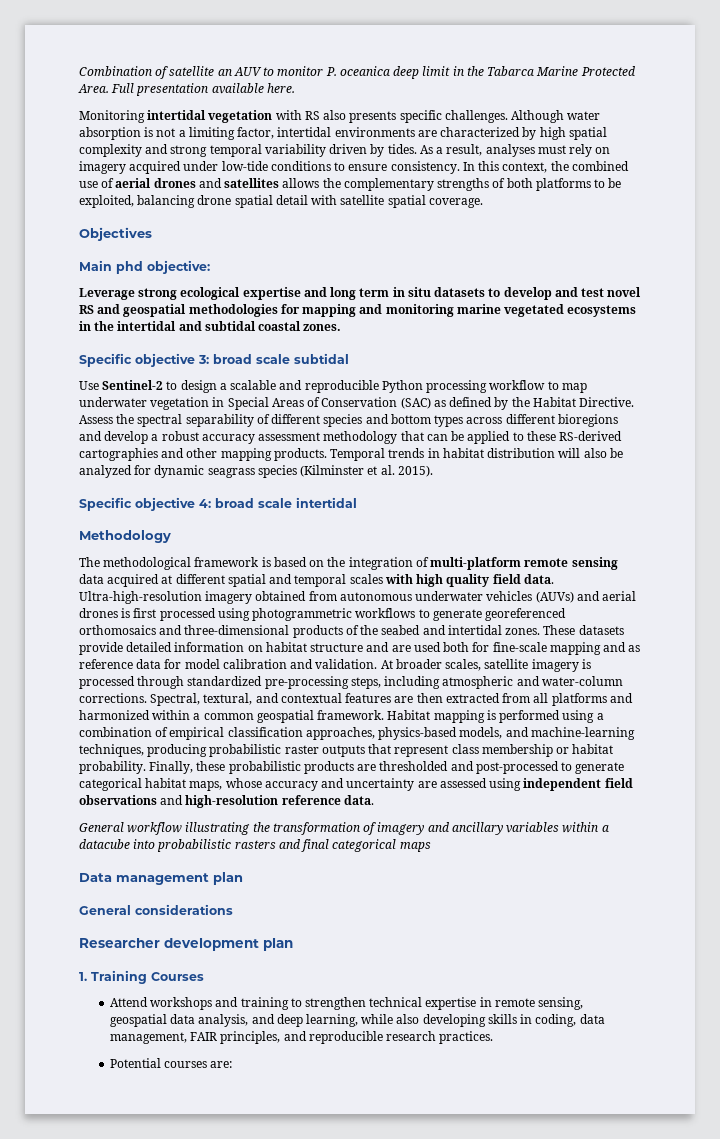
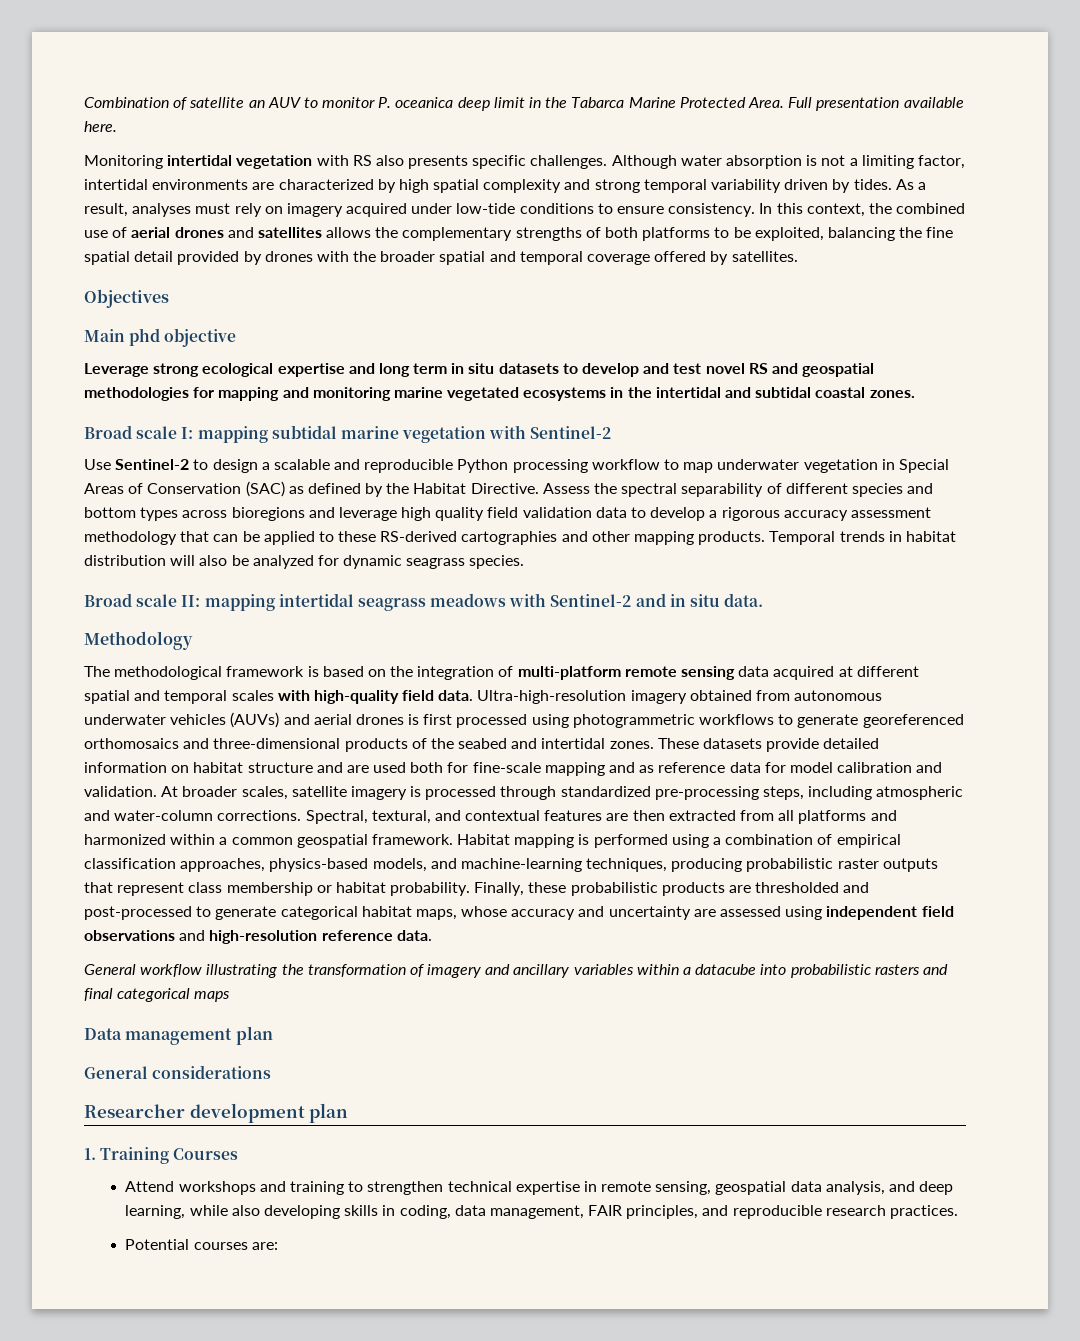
- In this context, the combined use of aerial drones and satellites allows the complementary strengths of both platforms to be exploited, balancing drone spatial detail with satellite spatial coverage.
+ In this context, the combined use of aerial drones and satellites allows the complementary strengths of both platforms to be exploited, balancing the fine spatial detail provided by drones with the broader spatial and temporal coverage offered by satellites.
- Main phd objective:
+ Main phd objective
- Specific objective 3: broad scale subtidal
+ Broad scale I: mapping subtidal marine vegetation with Sentinel-2
- Assess the spectral separability of different species and bottom types across different bioregions and develop a robust accuracy assessment methodology that can be applied to these RS-derived cartographies and other mapping products.
+ Assess the spectral separability of different species and bottom types across bioregions and leverage high quality field validation data to develop a rigorous accuracy assessment methodology that can be applied to these RS-derived cartographies and other mapping products.
- Temporal trends in habitat distribution will also be analyzed for dynamic seagrass species (Kilminster et al. 2015).
- Specific objective 4: broad scale intertidal
+ Temporal trends in habitat distribution will also be analyzed for dynamic seagrass species.
+ Broad scale II: mapping intertidal seagrass meadows with Sentinel-2 and in situ data.
- The methodological framework is based on the integration of multi-platform remote sensing data acquired at different spatial and temporal scales with high quality field data.
+ The methodological framework is based on the integration of multi-platform remote sensing data acquired at different spatial and temporal scales with high-quality field data.

